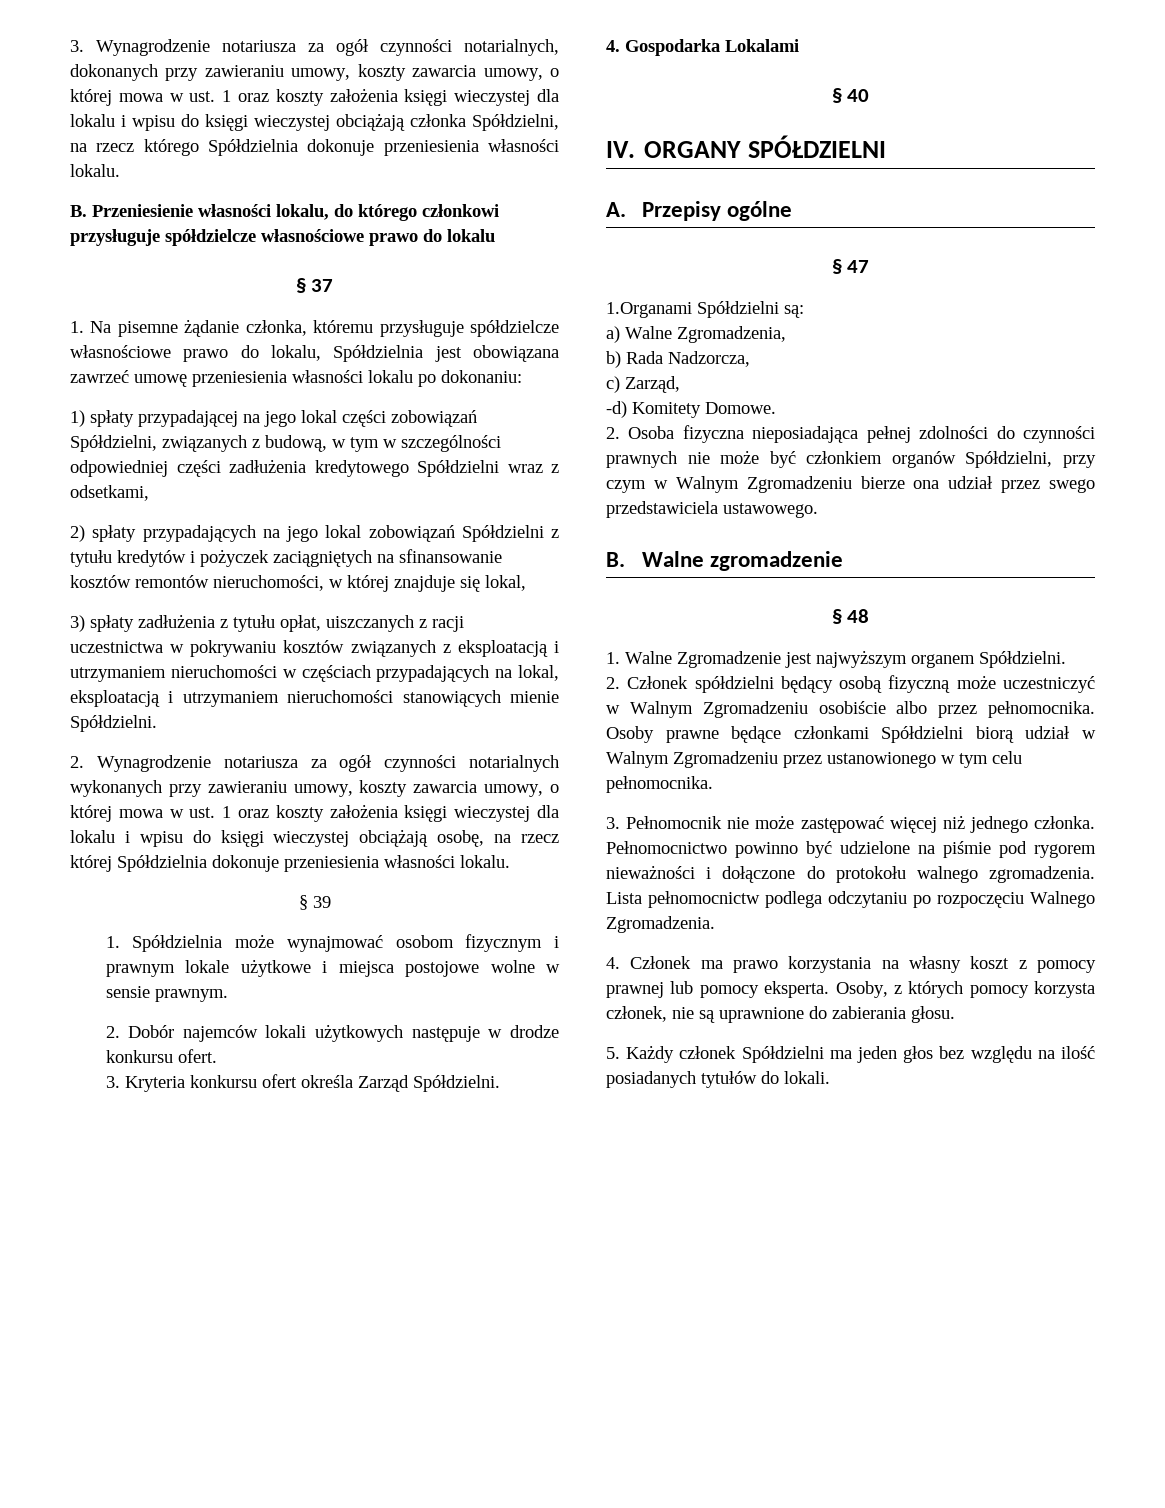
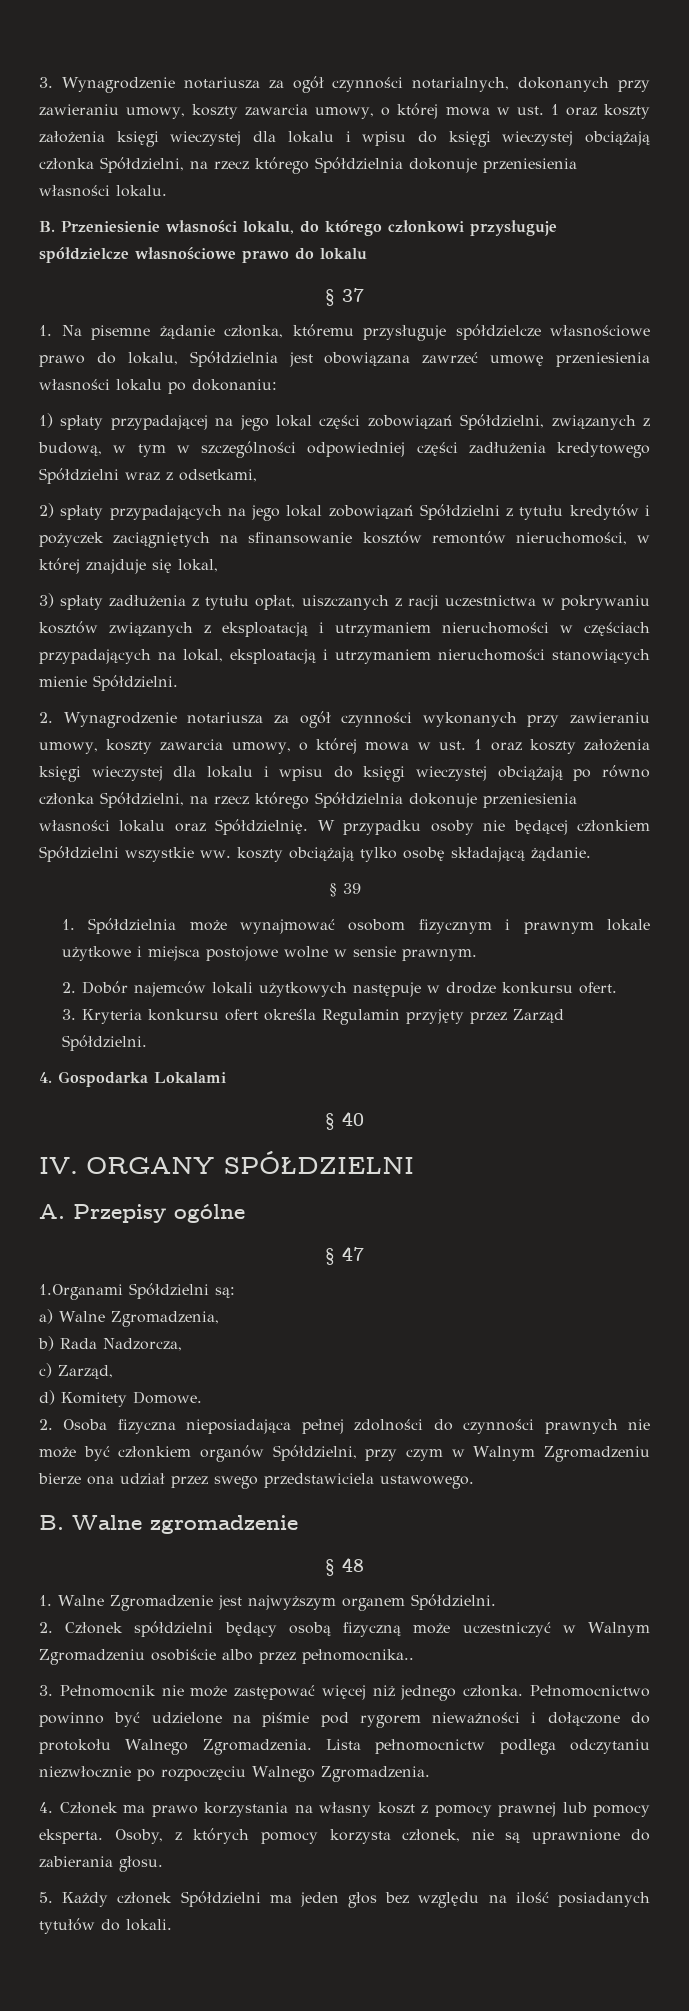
- 2. Wynagrodzenie notariusza za ogół czynności notarialnych wykonanych przy zawieraniu umowy, koszty zawarcia umowy, o której mowa w ust. 1 oraz koszty założenia księgi wieczystej dla lokalu i wpisu do księgi wieczystej obciążają osobę, na rzecz której Spółdzielnia dokonuje przeniesienia własności lokalu.
+ 2. Wynagrodzenie notariusza za ogół czynności wykonanych przy zawieraniu umowy, koszty zawarcia umowy, o której mowa w ust. 1 oraz koszty założenia księgi wieczystej dla lokalu i wpisu do księgi wieczystej obciążają po równo członka Spółdzielni, na rzecz którego Spółdzielnia dokonuje przeniesienia własności lokalu oraz Spółdzielnię. W przypadku osoby nie będącej członkiem Spółdzielni wszystkie ww. koszty obciążają tylko osobę składającą żądanie.
- 3. Kryteria konkursu ofert określa Zarząd Spółdzielni.
+ 3. Kryteria konkursu ofert określa Regulamin przyjęty przez Zarząd Spółdzielni.
- -d) Komitety Domowe.
+ d) Komitety Domowe.
- 2. Członek spółdzielni będący osobą fizyczną może uczestniczyć w Walnym Zgromadzeniu osobiście albo przez pełnomocnika. Osoby prawne będące członkami Spółdzielni biorą udział w Walnym Zgromadzeniu przez ustanowionego w tym celu pełnomocnika.
+ 2. Członek spółdzielni będący osobą fizyczną może uczestniczyć w Walnym Zgromadzeniu osobiście albo przez pełnomocnika..
- Pełnomocnictwo powinno być udzielone na piśmie pod rygorem nieważności i dołączone do protokołu walnego zgromadzenia.
+ Pełnomocnictwo powinno być udzielone na piśmie pod rygorem nieważności i dołączone do protokołu Walnego Zgromadzenia.
- Lista pełnomocnictw podlega odczytaniu po rozpoczęciu Walnego Zgromadzenia.
+ Lista pełnomocnictw podlega odczytaniu niezwłocznie po rozpoczęciu Walnego Zgromadzenia.

